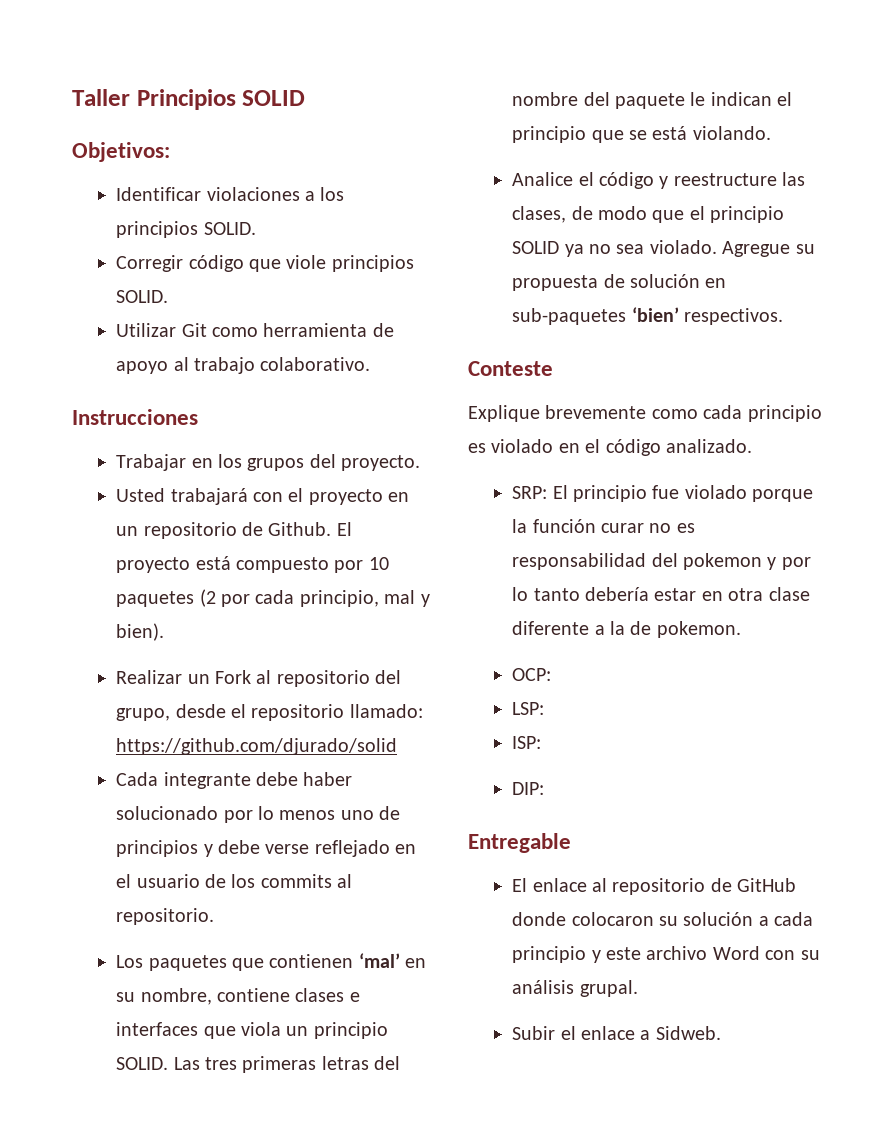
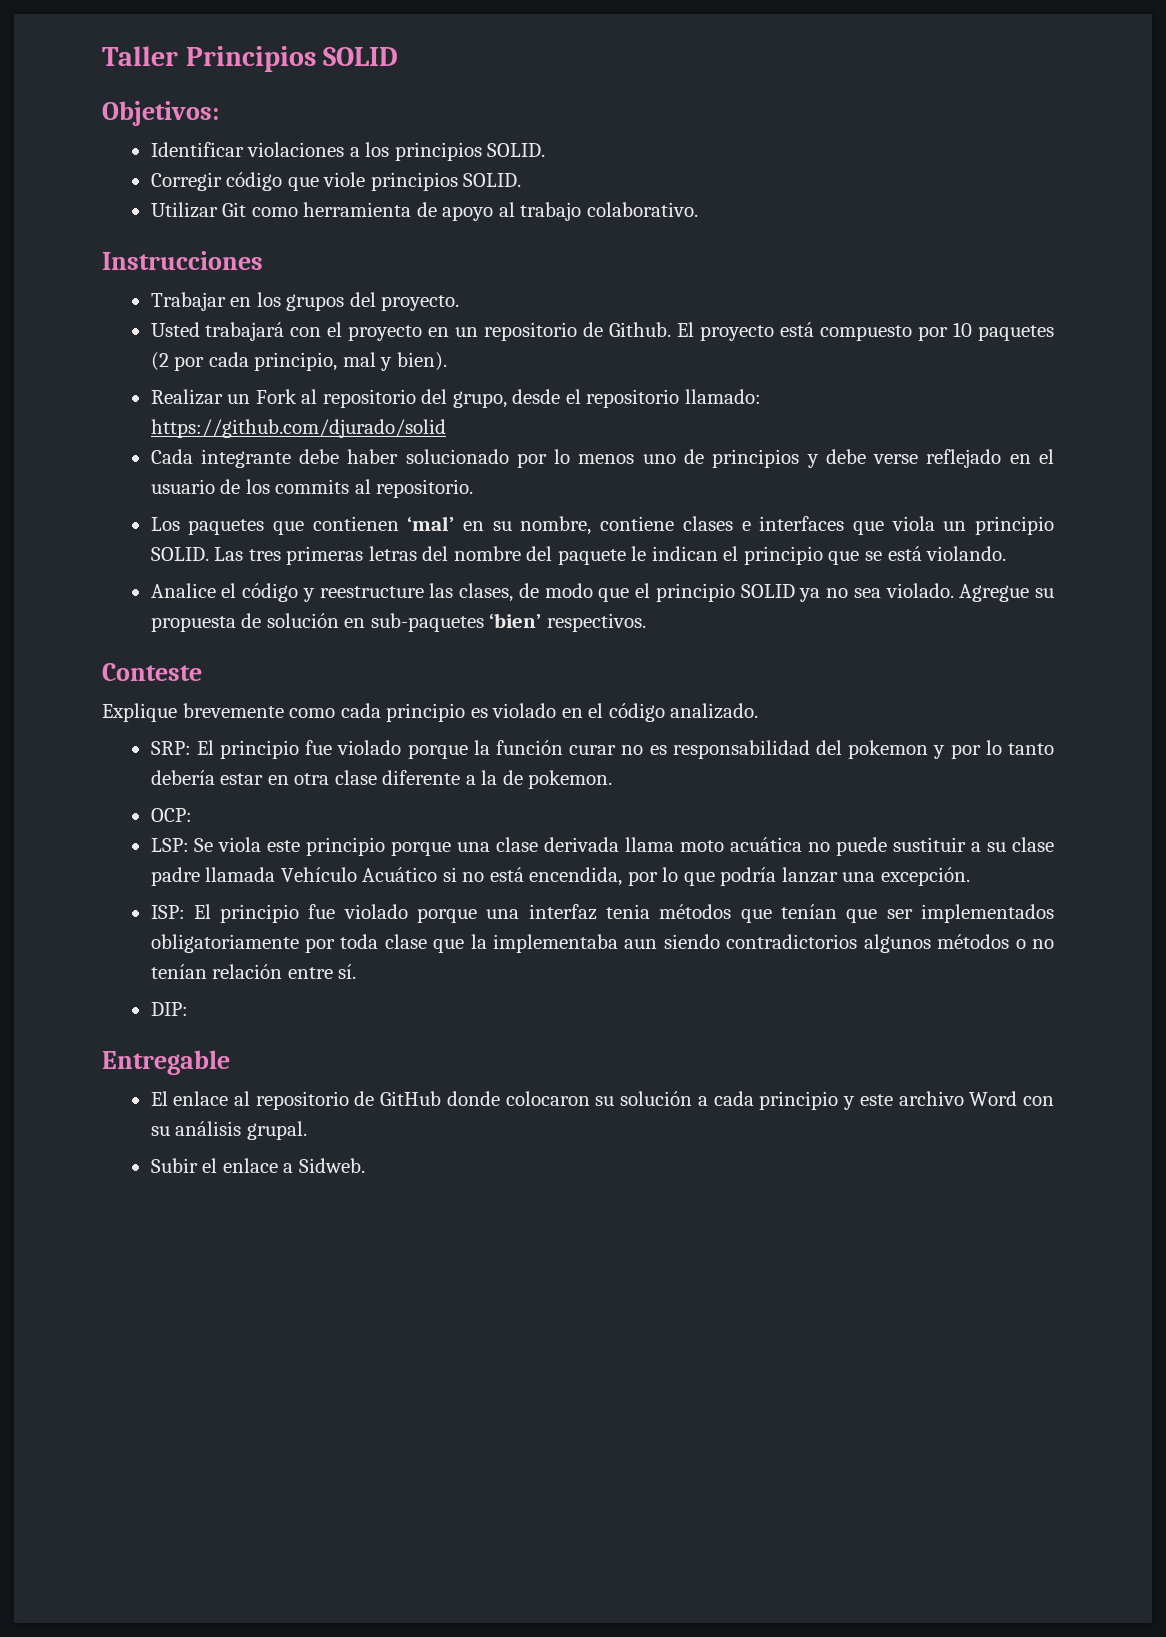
- LSP:
- ISP:
+ LSP: Se viola este principio porque una clase derivada llama moto acuática no puede sustituir a su clase padre llamada Vehículo Acuático si no está encendida, por lo que podría lanzar una excepción.
+ ISP: El principio fue violado porque una interfaz tenia métodos que tenían que ser implementados obligatoriamente por toda clase que la implementaba aun siendo contradictorios algunos métodos o no tenían relación entre sí.

